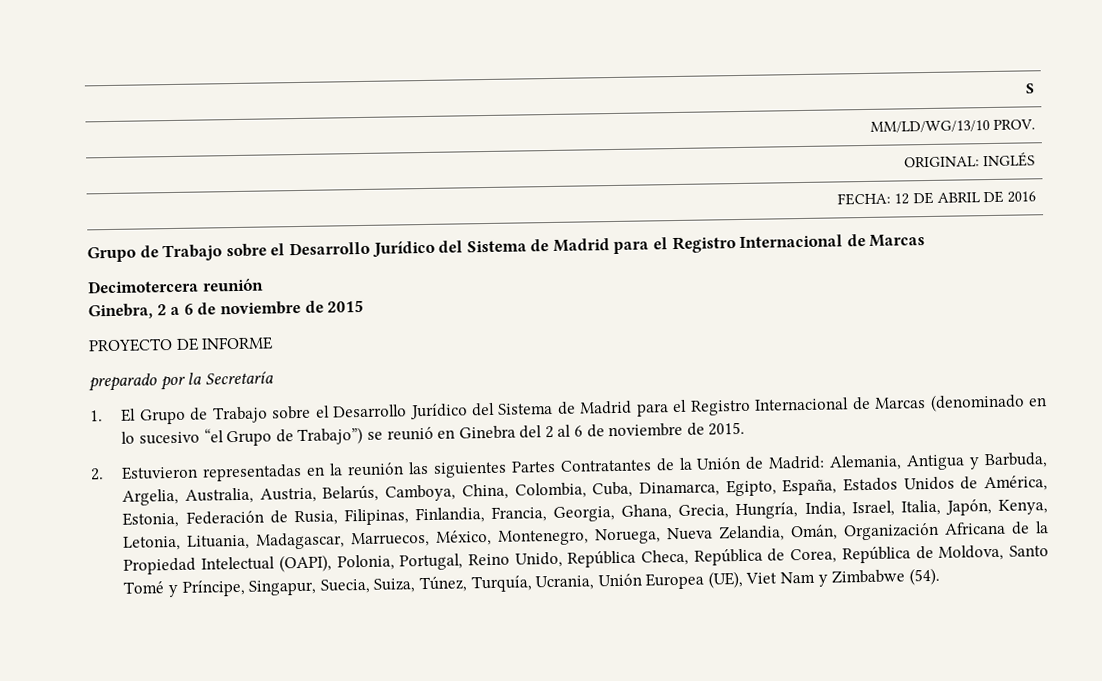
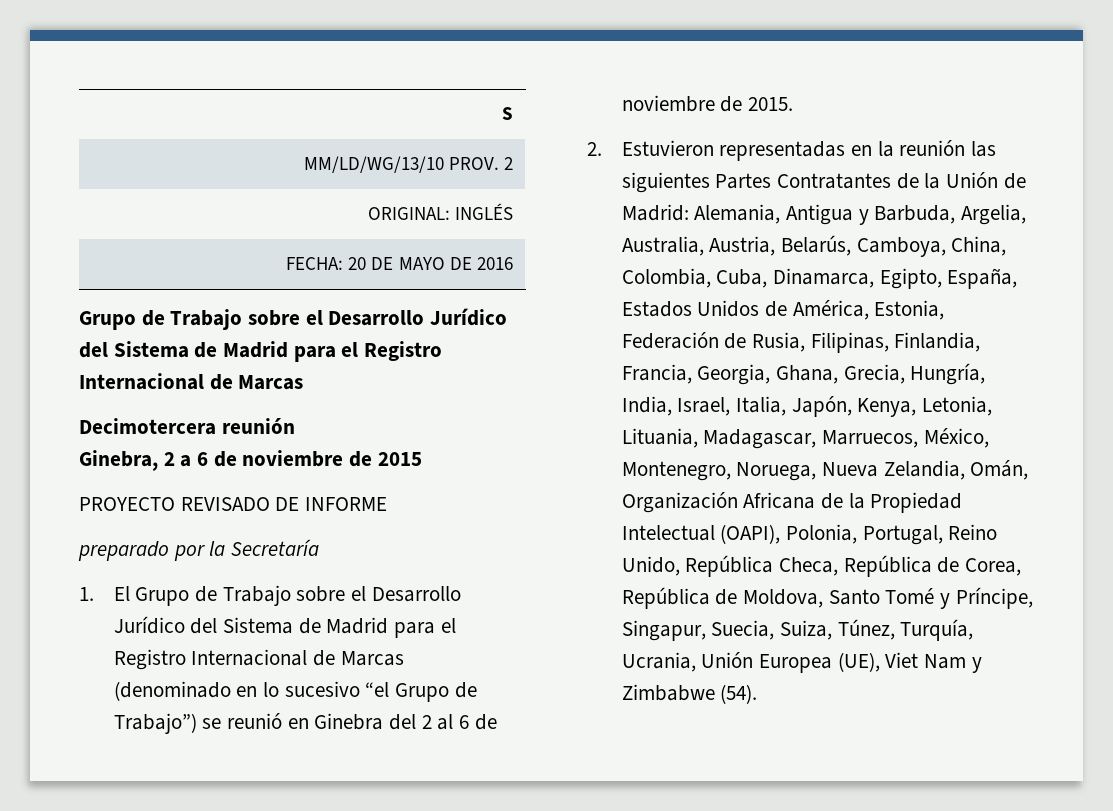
- MM/LD/WG/13/10 PROV.
+ MM/LD/WG/13/10 PROV. 2
- FECHA: 12 DE ABRIL DE 2016
+ FECHA: 20 DE MAYO DE 2016
- PROYECTO DE INFORME
+ PROYECTO REVISADO DE INFORME

